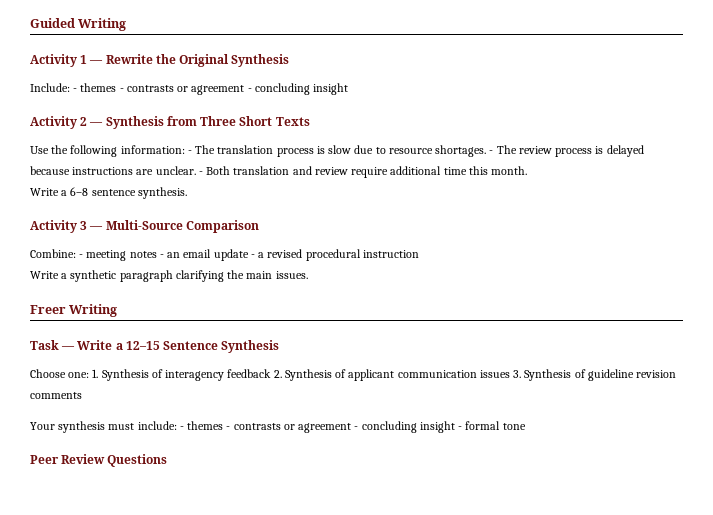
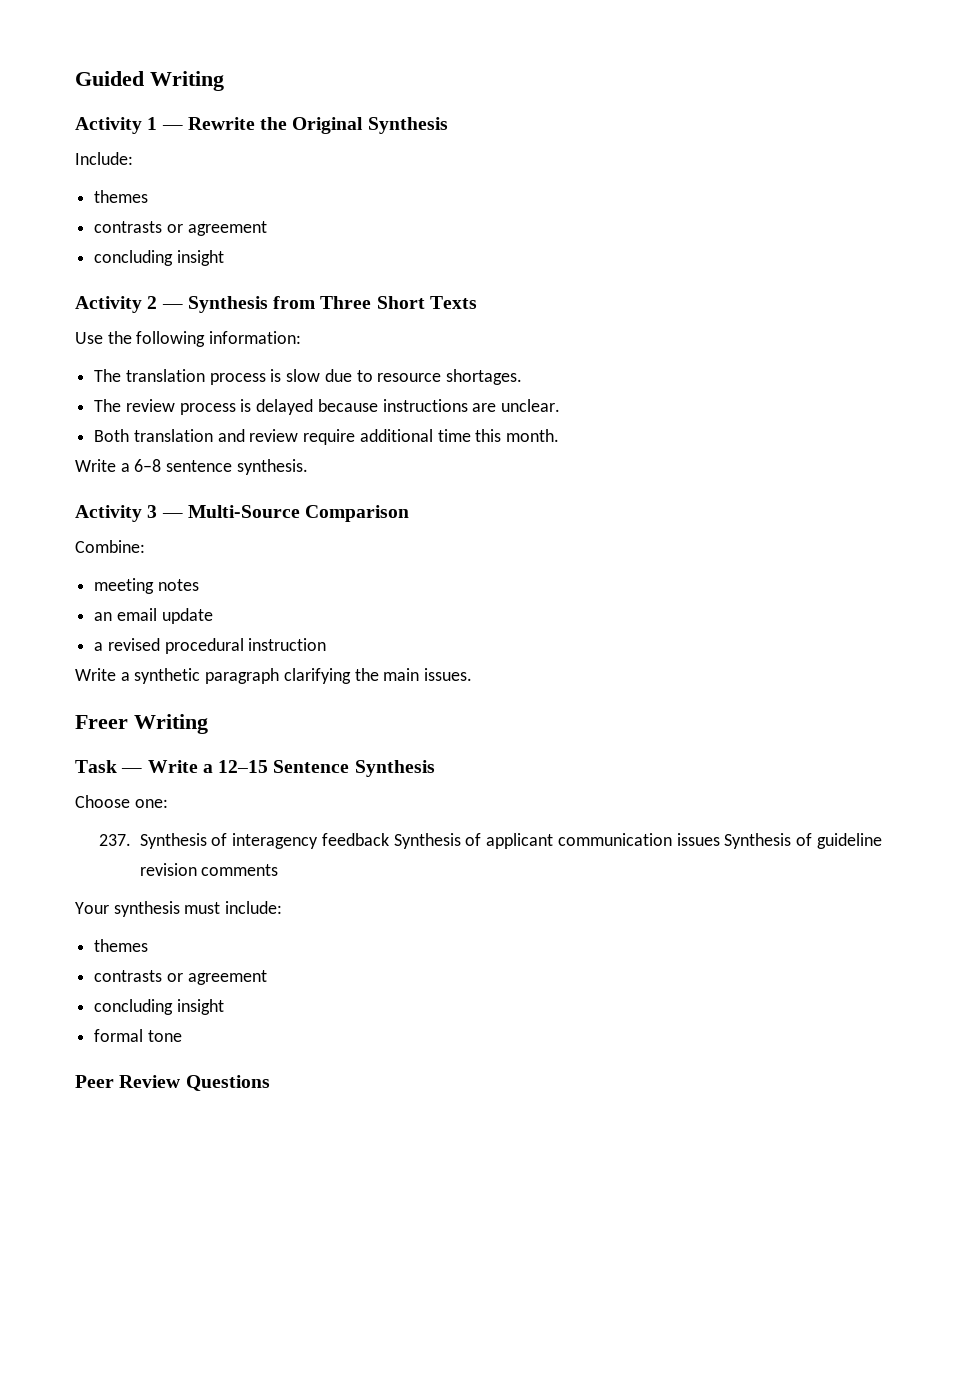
- Include: - themes - contrasts or agreement - concluding insight
+ Include:
+ themes
+ contrasts or agreement
+ concluding insight
- Use the following information: - The translation process is slow due to resource shortages. - The review process is delayed because instructions are unclear. - Both translation and review require additional time this month.
+ Use the following information:
+ The translation process is slow due to resource shortages.
+ The review process is delayed because instructions are unclear.
+ Both translation and review require additional time this month.
- Combine: - meeting notes - an email update - a revised procedural instruction
+ Combine:
+ meeting notes
+ an email update
+ a revised procedural instruction
- Choose one: 1. Synthesis of interagency feedback 2. Synthesis of applicant communication issues 3. Synthesis of guideline revision comments
+ Choose one:
+ 237. Synthesis of interagency feedback Synthesis of applicant communication issues Synthesis of guideline revision comments
- Your synthesis must include: - themes - contrasts or agreement - concluding insight - formal tone
+ Your synthesis must include:
+ themes
+ contrasts or agreement
+ concluding insight
+ formal tone

